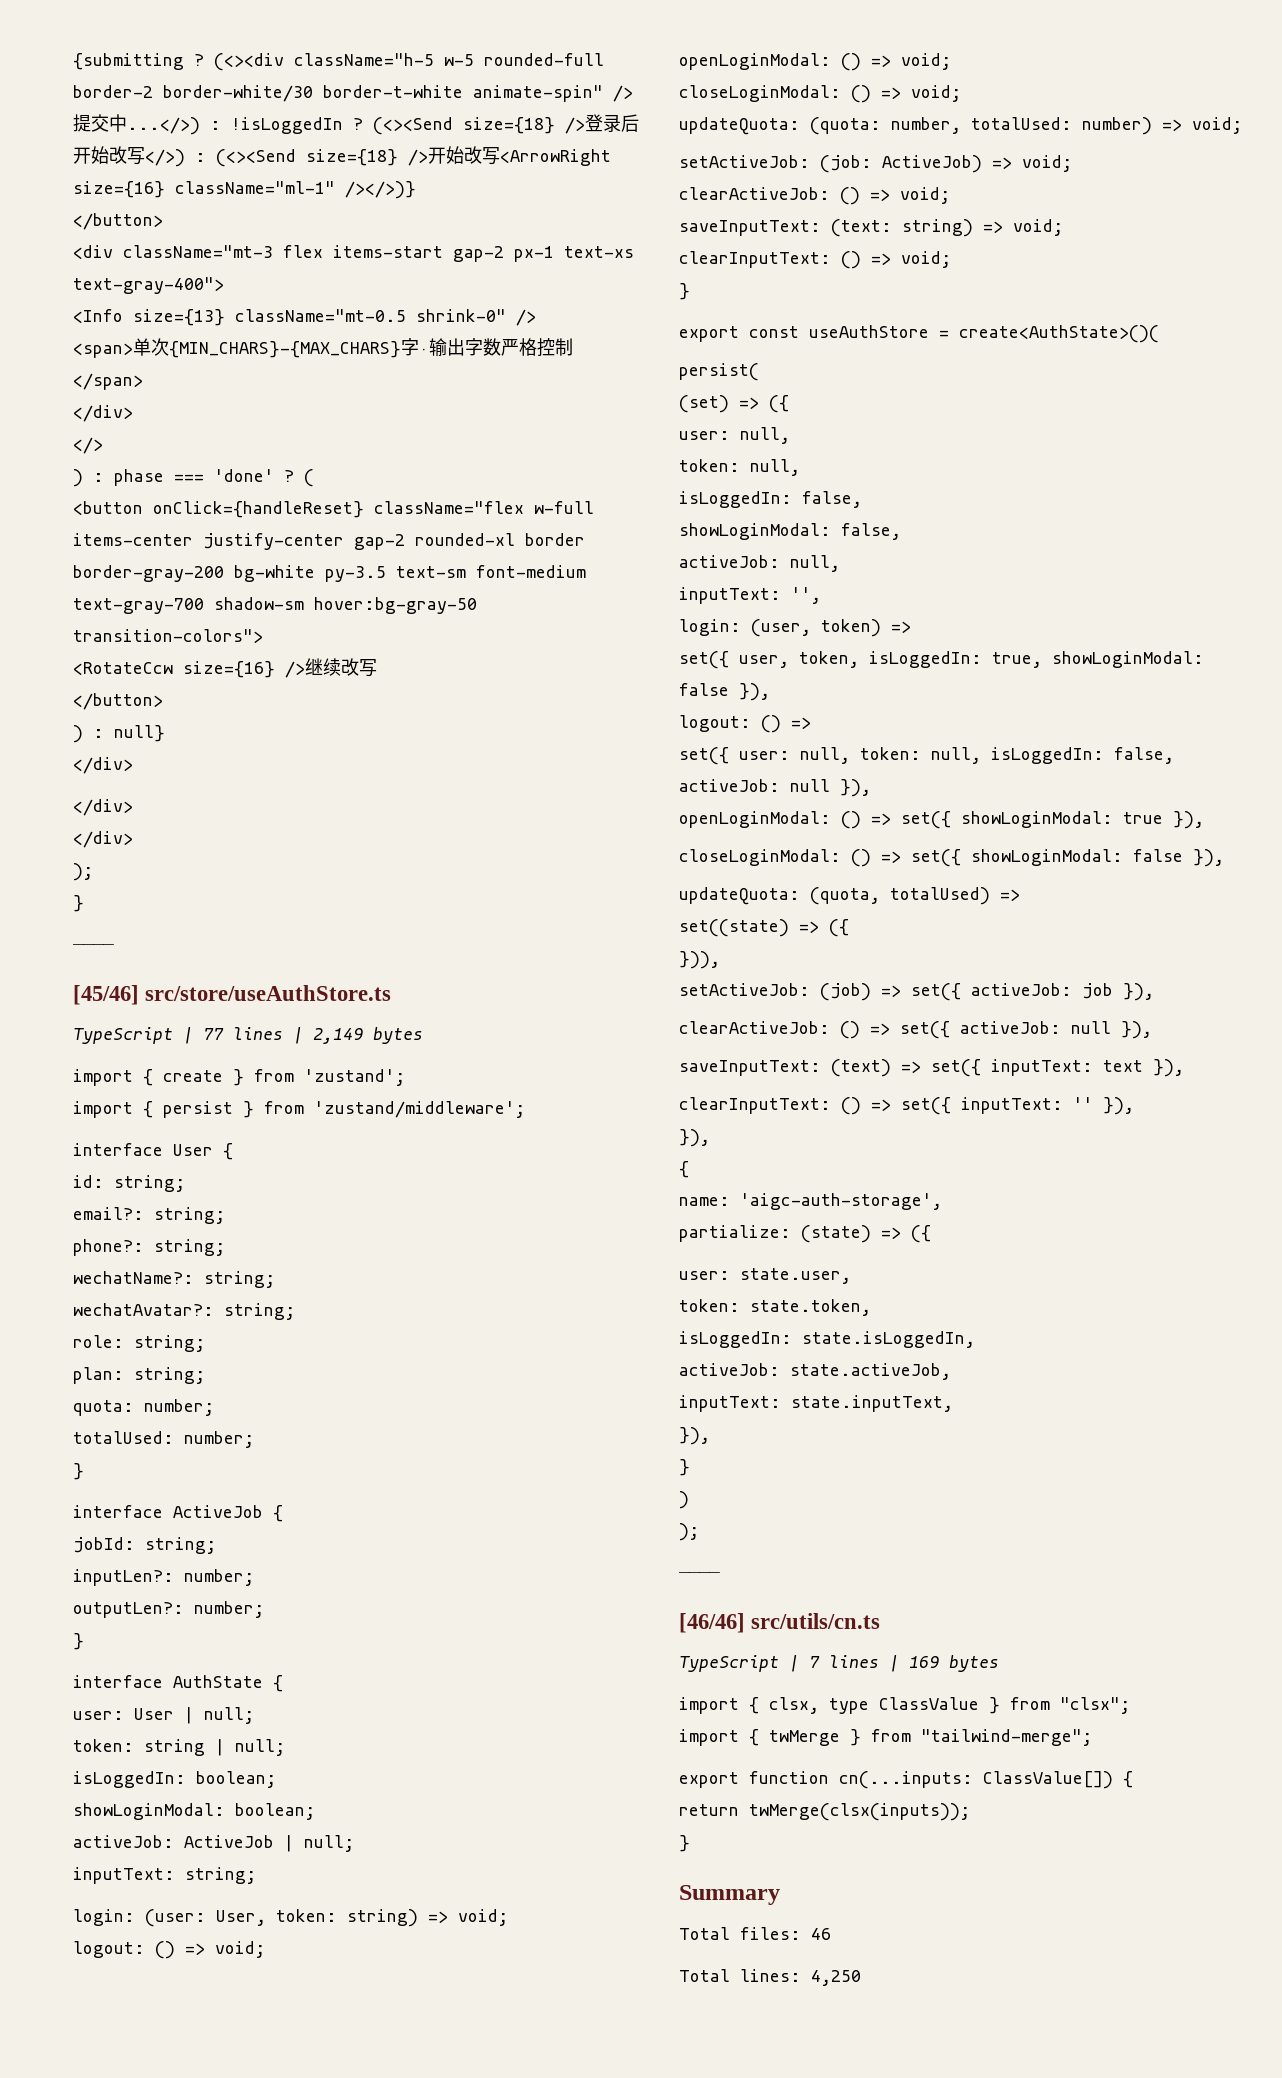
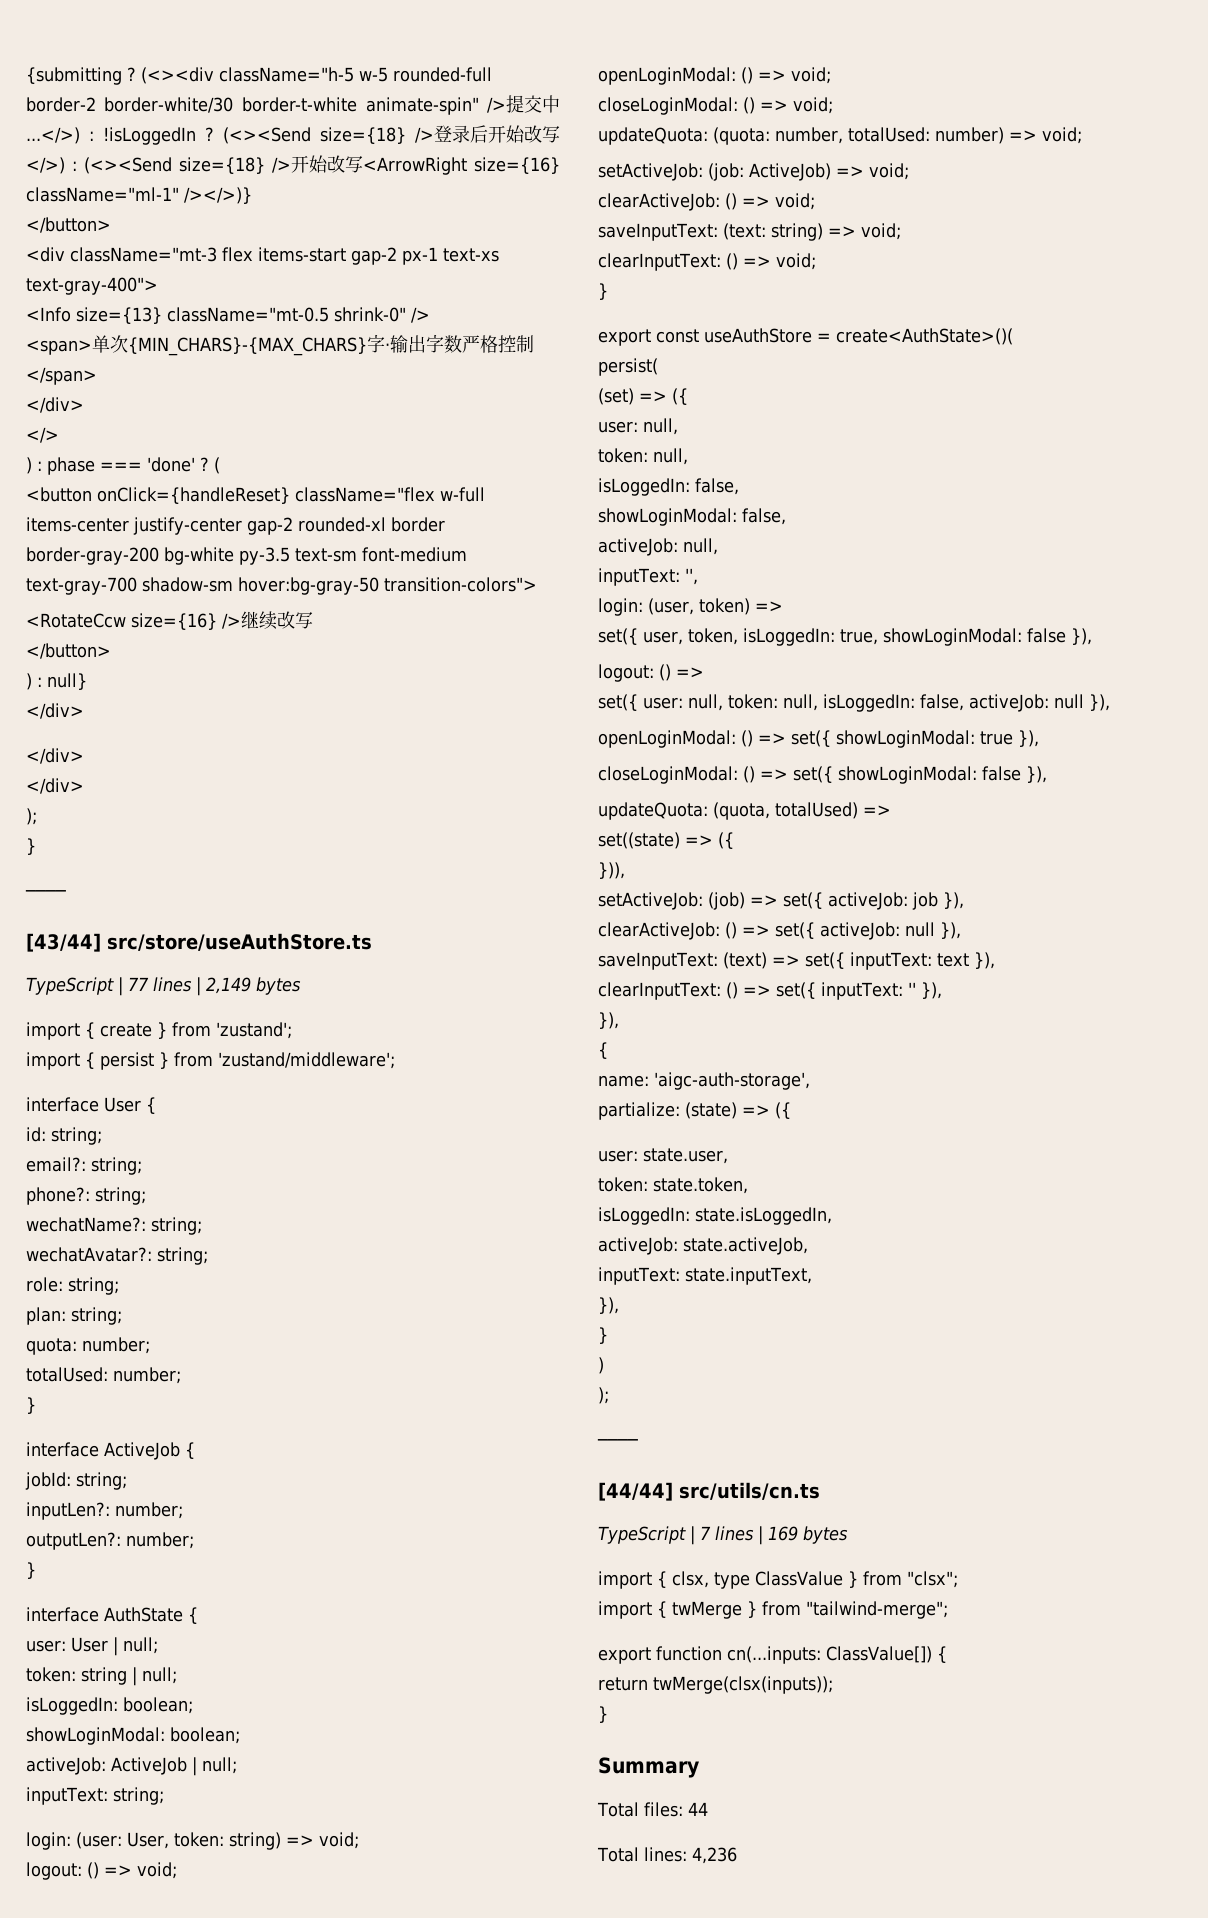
- [45/46] src/store/useAuthStore.ts
+ [43/44] src/store/useAuthStore.ts
- [46/46] src/utils/cn.ts
+ [44/44] src/utils/cn.ts
- Total files: 46
+ Total files: 44
- Total lines: 4,250
+ Total lines: 4,236

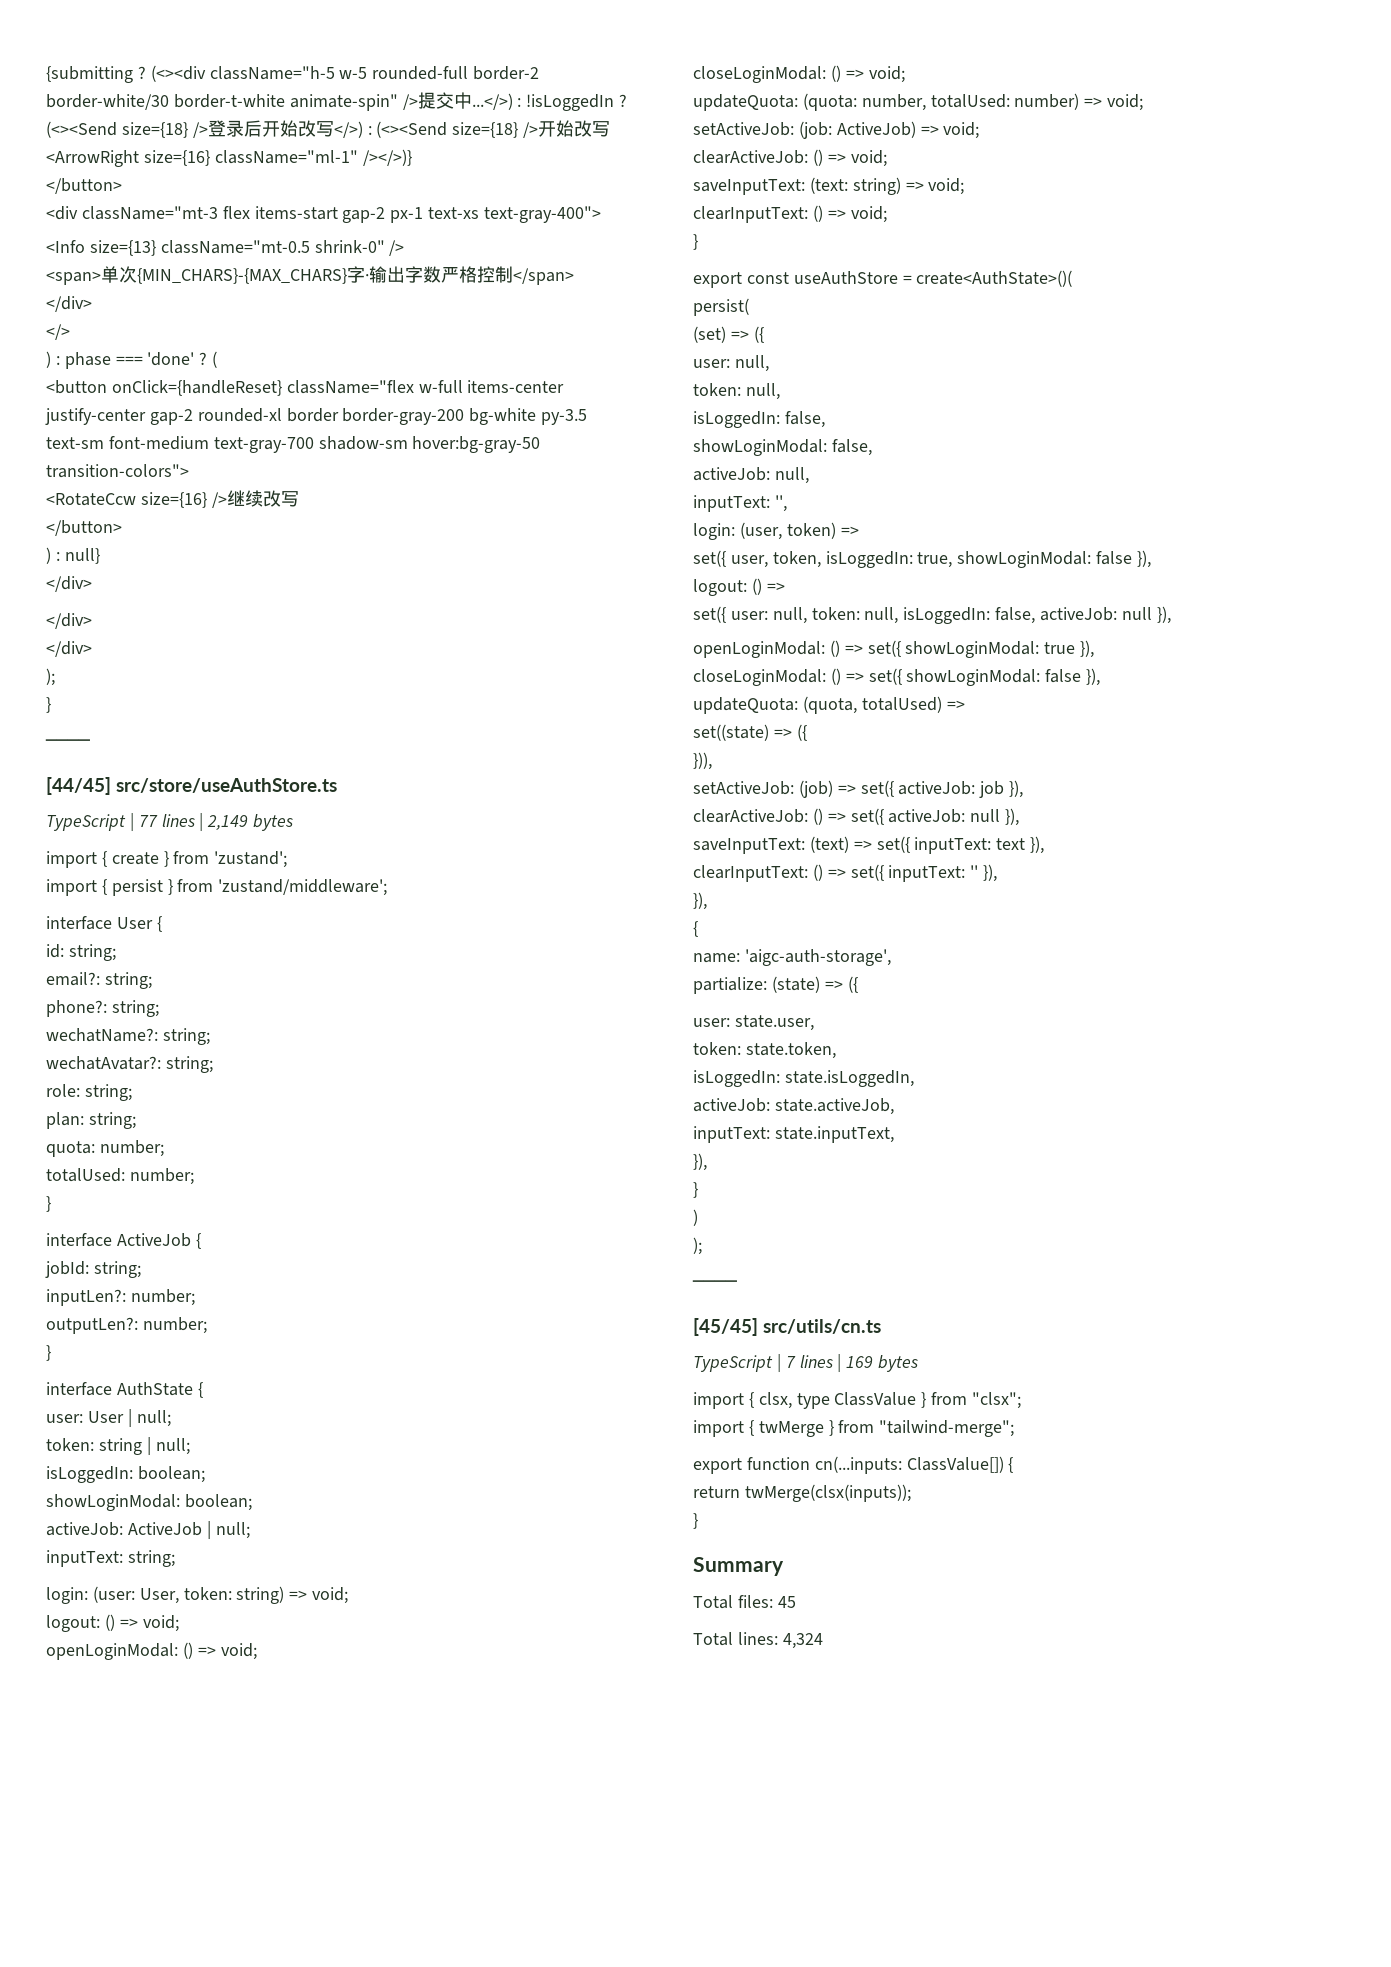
- [43/44] src/store/useAuthStore.ts
+ [44/45] src/store/useAuthStore.ts
- [44/44] src/utils/cn.ts
+ [45/45] src/utils/cn.ts
- Total files: 44
+ Total files: 45
- Total lines: 4,236
+ Total lines: 4,324

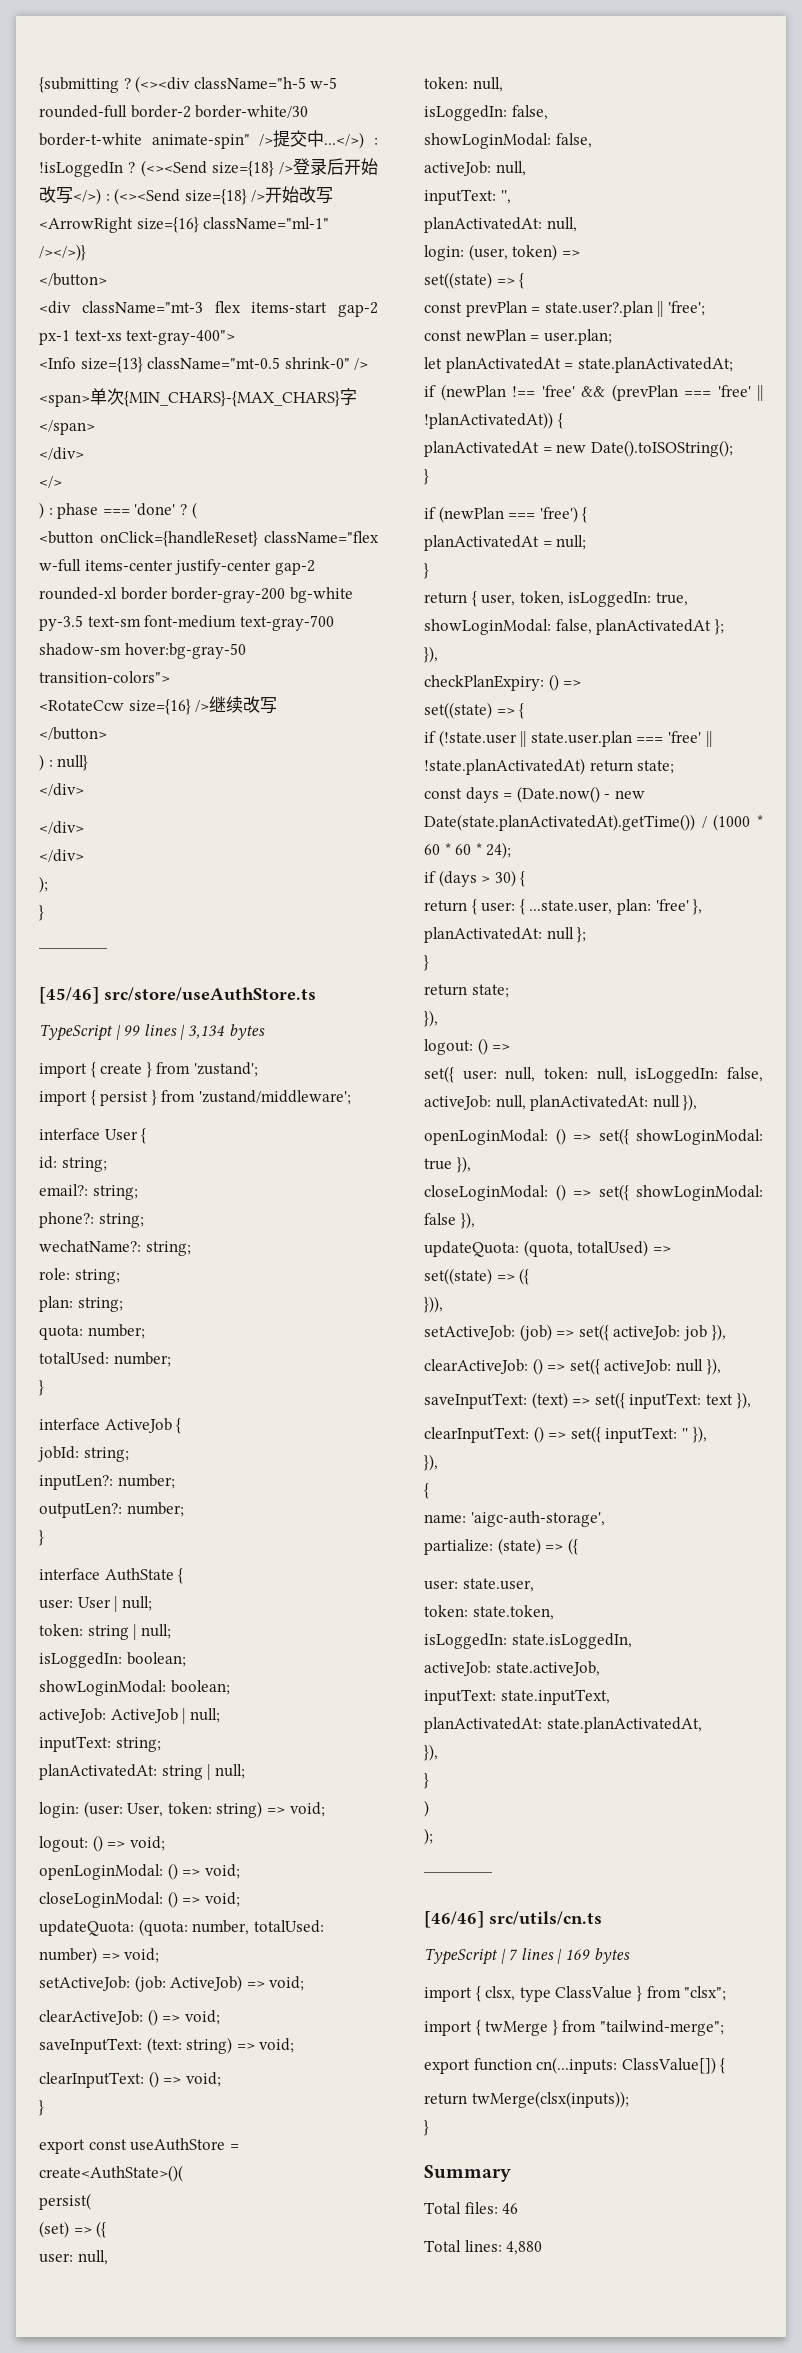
- <span>单次{MIN_CHARS}-{MAX_CHARS}字·输出字数严格控制</span>
+ <span>单次{MIN_CHARS}-{MAX_CHARS}字</span>
- [44/45] src/store/useAuthStore.ts
+ [45/46] src/store/useAuthStore.ts
- TypeScript | 77 lines | 2,149 bytes
+ TypeScript | 99 lines | 3,134 bytes
- wechatAvatar?: string;
+ planActivatedAt: string | null;
+ planActivatedAt: null,
  login: (user, token) =>
- set({ user, token, isLoggedIn: true, showLoginModal: false }),
+ set((state) => {
+ const prevPlan = state.user?.plan || 'free';
+ const newPlan = user.plan;
+ let planActivatedAt = state.planActivatedAt;
+ if (newPlan !== 'free' && (prevPlan === 'free' || !planActivatedAt)) {
+ planActivatedAt = new Date().toISOString();
+ }
+ if (newPlan === 'free') {
+ planActivatedAt = null;
+ }
+ return { user, token, isLoggedIn: true, showLoginModal: false, planActivatedAt };
+ }),
+ checkPlanExpiry: () =>
+ set((state) => {
+ if (!state.user || state.user.plan === 'free' || !state.planActivatedAt) return state;
+ const days = (Date.now() - new Date(state.planActivatedAt).getTime()) / (1000 * 60 * 60 * 24);
+ if (days > 30) {
+ return { user: { ...state.user, plan: 'free' }, planActivatedAt: null };
+ }
+ return state;
+ }),
- set({ user: null, token: null, isLoggedIn: false, activeJob: null }),
+ set({ user: null, token: null, isLoggedIn: false, activeJob: null, planActivatedAt: null }),
+ planActivatedAt: state.planActivatedAt,
- [45/45] src/utils/cn.ts
+ [46/46] src/utils/cn.ts
- Total files: 45
+ Total files: 46
- Total lines: 4,324
+ Total lines: 4,880

